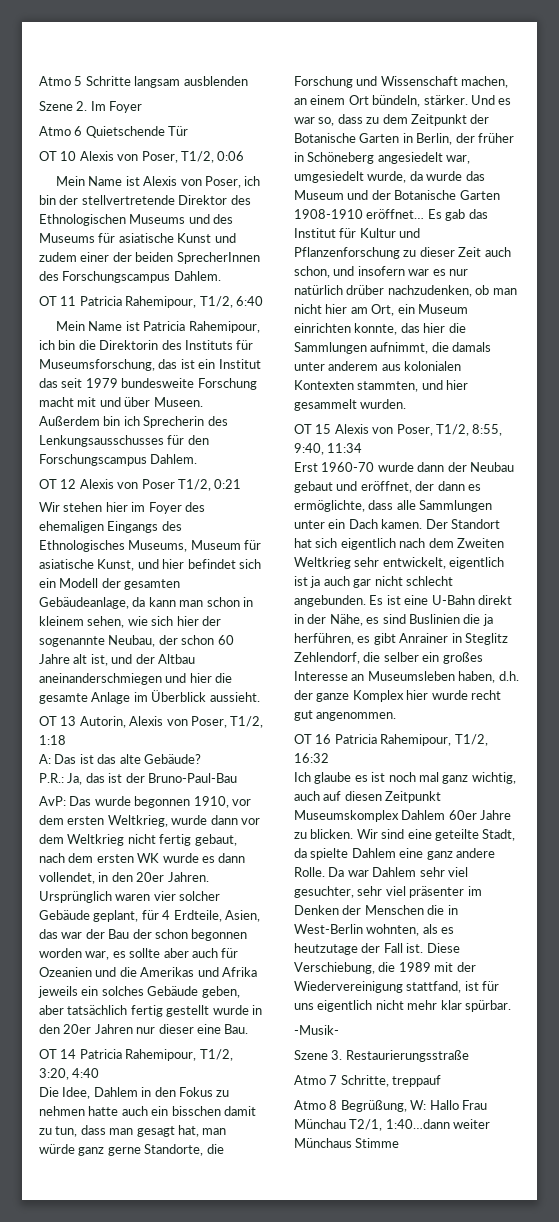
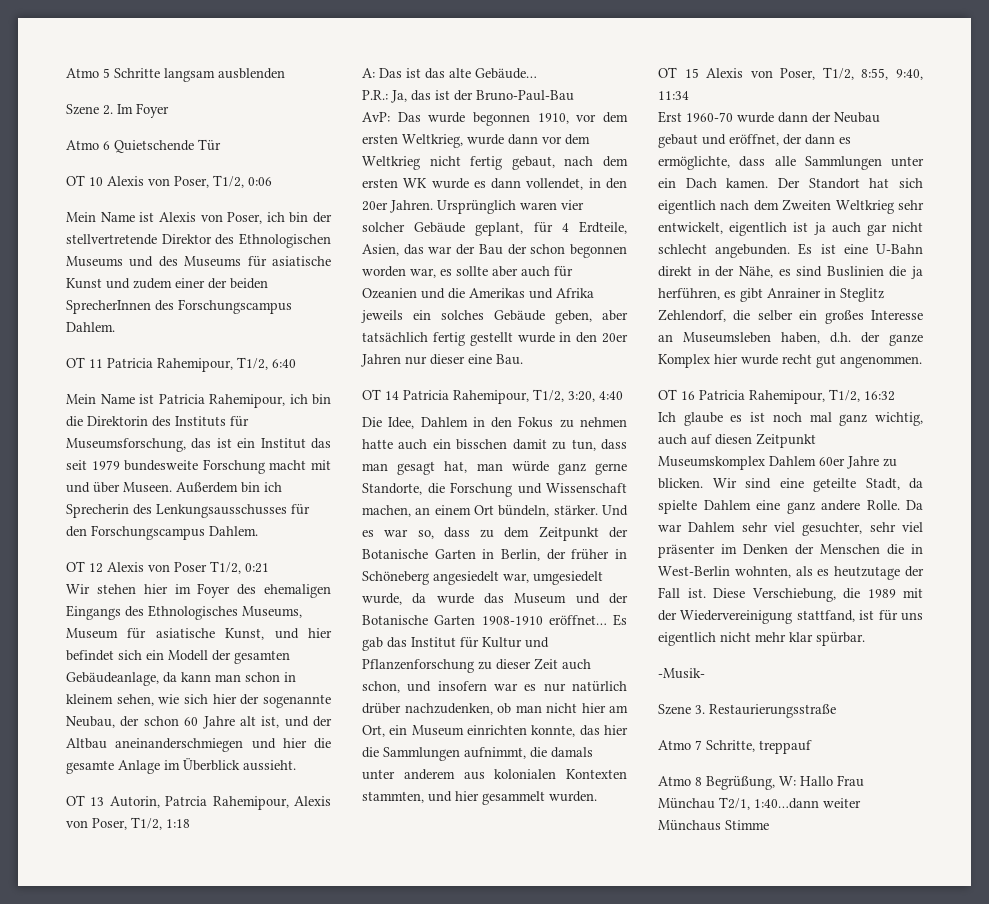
- OT 13 Autorin, Alexis von Poser, T1/2, 1:18
+ OT 13 Autorin, Patrcia Rahemipour, Alexis von Poser, T1/2, 1:18
- A: Das ist das alte Gebäude?
+ A: Das ist das alte Gebäude…

